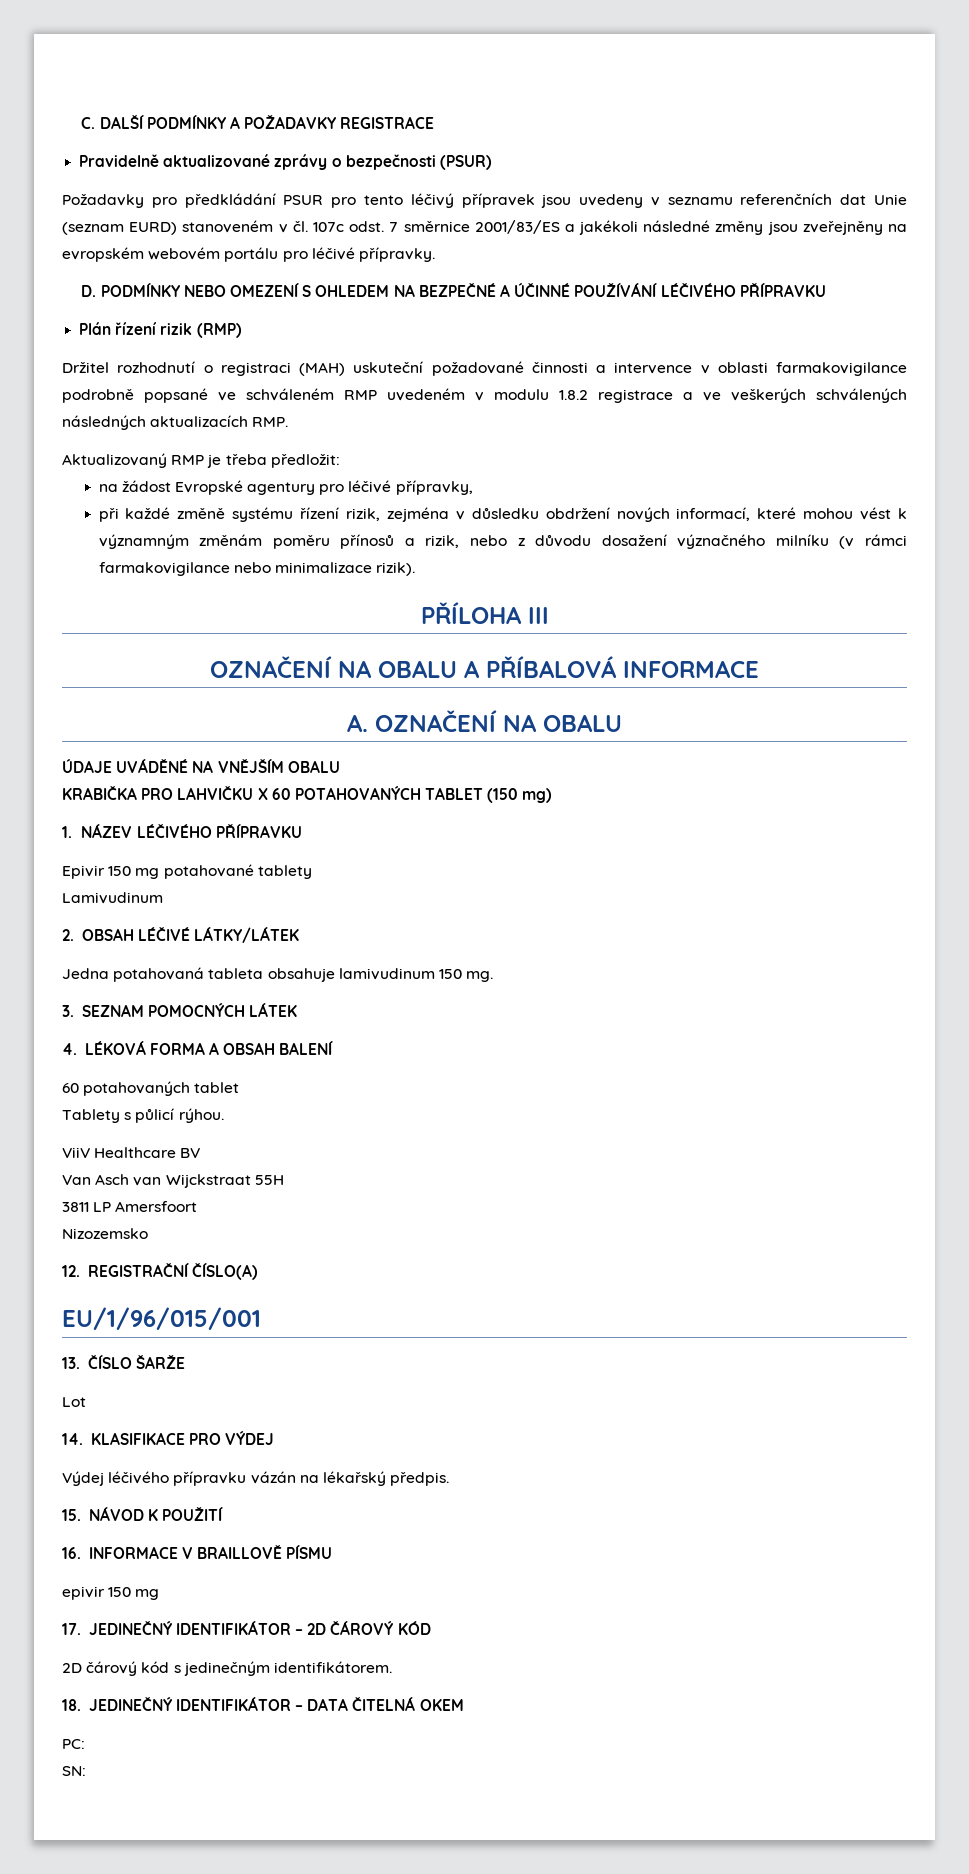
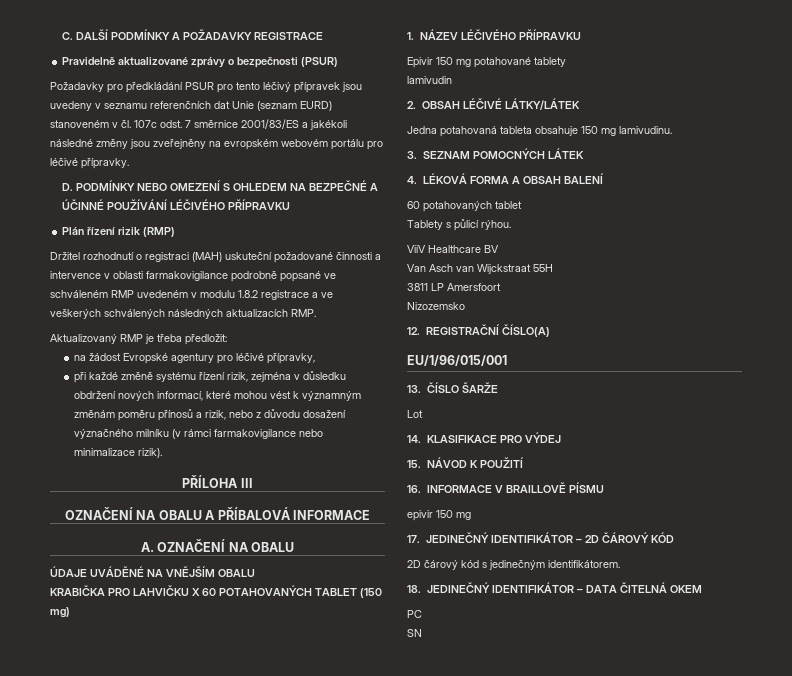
- Lamivudinum
+ lamivudin
- Jedna potahovaná tableta obsahuje lamivudinum 150 mg.
+ Jedna potahovaná tableta obsahuje 150 mg lamivudinu.
- Výdej léčivého přípravku vázán na lékařský předpis.
- PC:
- SN:
+ PC
+ SN

